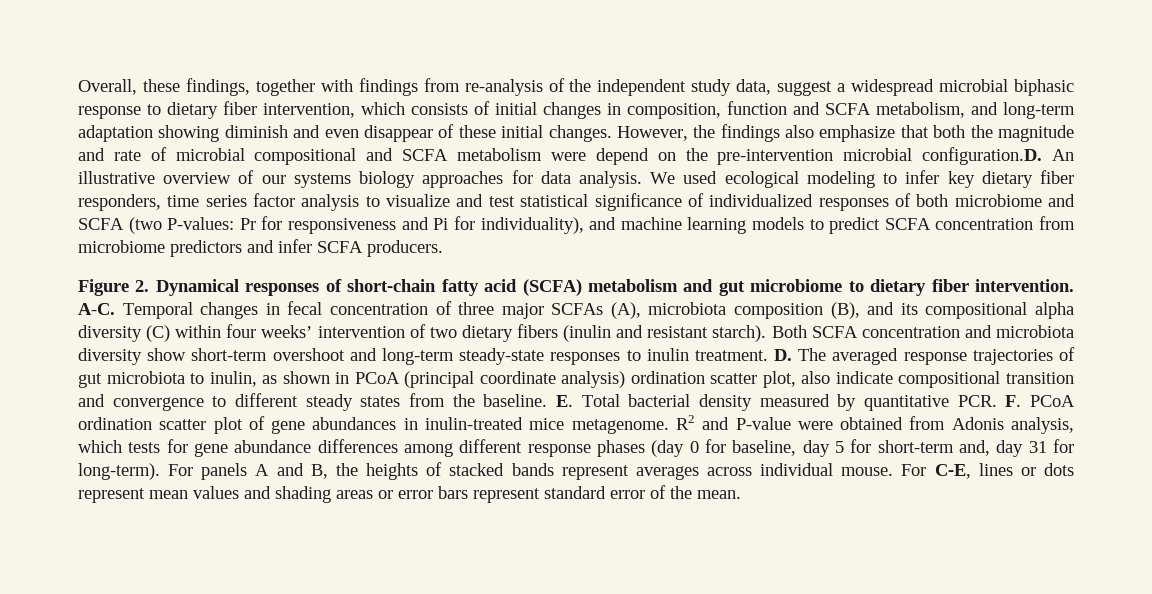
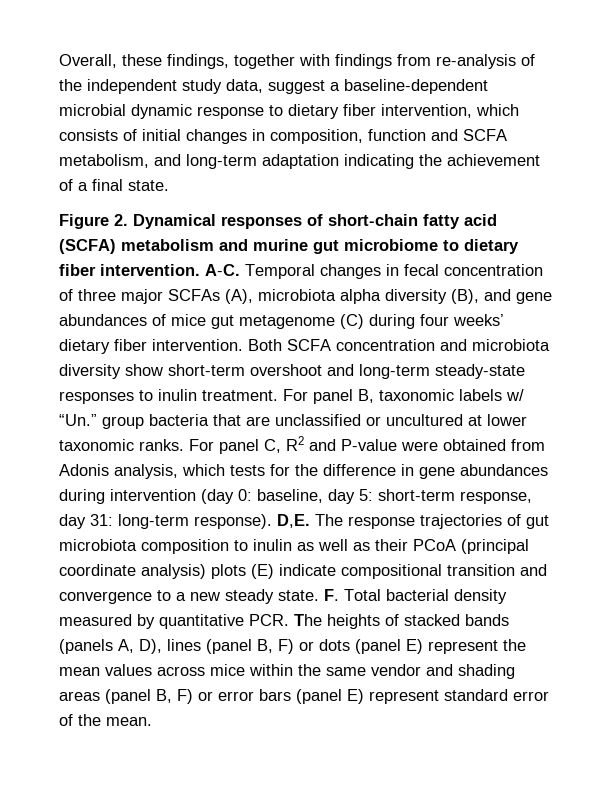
- Overall, these findings, together with findings from re-analysis of the independent study data, suggest a widespread microbial biphasic response to dietary fiber intervention, which consists of initial changes in composition, function and SCFA metabolism, and long-term adaptation showing diminish and even disappear of these initial changes. However, the findings also emphasize that both the magnitude and rate of microbial compositional and SCFA metabolism were depend on the pre-intervention microbial configuration.D. An illustrative overview of our systems biology approaches for data analysis. We used ecological modeling to infer key dietary fiber responders, time series factor analysis to visualize and test statistical significance of individualized responses of both microbiome and SCFA (two P-values: Pr for responsiveness and Pi for individuality), and machine learning models to predict SCFA concentration from microbiome predictors and infer SCFA producers.
+ Overall, these findings, together with findings from re-analysis of the independent study data, suggest a baseline-dependent microbial dynamic response to dietary fiber intervention, which consists of initial changes in composition, function and SCFA metabolism, and long-term adaptation indicating the achievement of a final state.
- Figure 2. Dynamical responses of short-chain fatty acid (SCFA) metabolism and gut microbiome to dietary fiber intervention.
+ Figure 2. Dynamical responses of short-chain fatty acid (SCFA) metabolism and murine gut microbiome to dietary fiber intervention.
- A-C. Temporal changes in fecal concentration of three major SCFAs (A), microbiota composition (B), and its compositional alpha diversity (C) within four weeks’ intervention of two dietary fibers (inulin and resistant starch).
+ A-C. Temporal changes in fecal concentration of three major SCFAs (A), microbiota alpha diversity (B), and gene abundances of mice gut metagenome (C) during four weeks’ dietary fiber intervention.
- D. The averaged response trajectories of gut microbiota to inulin, as shown in PCoA (principal coordinate analysis) ordination scatter plot, also indicate compositional transition and convergence to different steady states from the baseline. E. Total bacterial density measured by quantitative PCR. F. PCoA ordination scatter plot of gene abundances in inulin-treated mice metagenome. R2 and P-value were obtained from Adonis analysis, which tests for gene abundance differences among different response phases (day 0 for baseline, day 5 for short-term and, day 31 for long-term). For panels A and B, the heights of stacked bands represent averages across individual mouse. For C-E, lines or dots represent mean values and shading areas or error bars represent standard error of the mean.
+ For panel B, taxonomic labels w/ “Un.” group bacteria that are unclassified or uncultured at lower taxonomic ranks. For panel C, R2 and P-value were obtained from Adonis analysis, which tests for the difference in gene abundances during intervention (day 0: baseline, day 5: short-term response, day 31: long-term response). D,E. The response trajectories of gut microbiota composition to inulin as well as their PCoA (principal coordinate analysis) plots (E) indicate compositional transition and convergence to a new steady state. F. Total bacterial density measured by quantitative PCR. The heights of stacked bands (panels A, D), lines (panel B, F) or dots (panel E) represent the mean values across mice within the same vendor and shading areas (panel B, F) or error bars (panel E) represent standard error of the mean.

